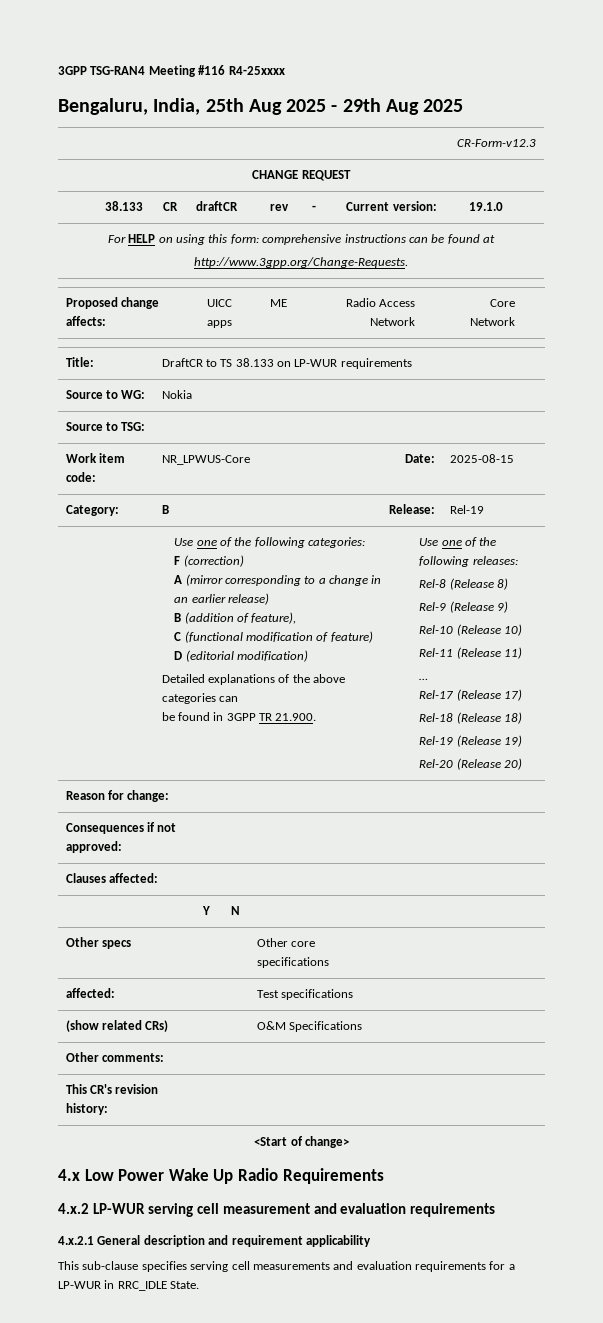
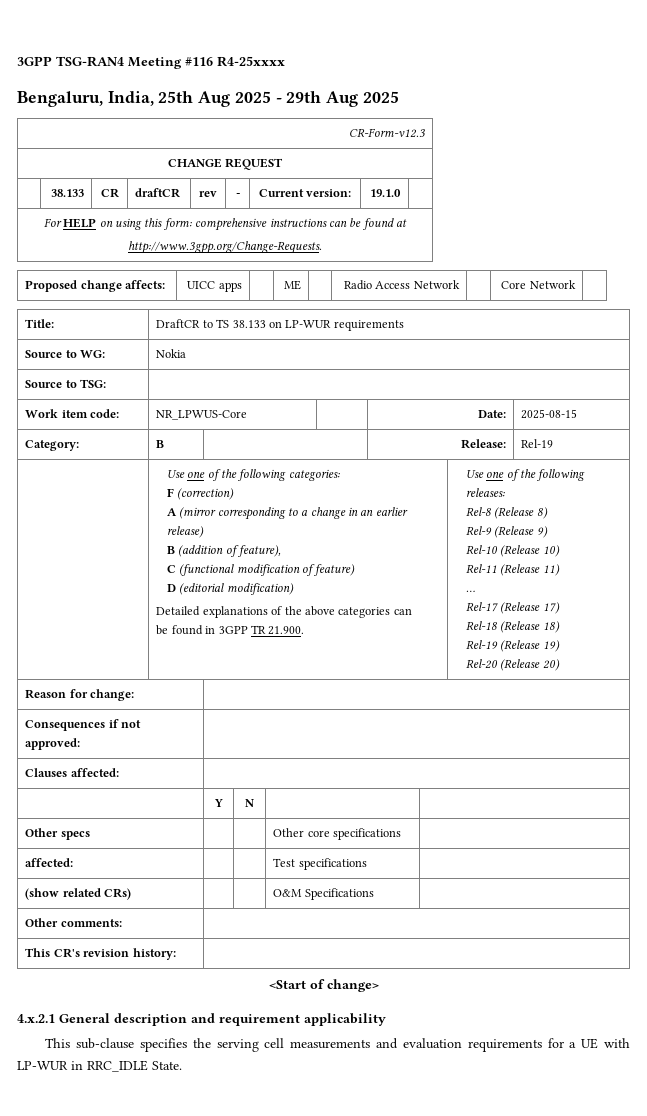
- 4.x Low Power Wake Up Radio Requirements
- 4.x.2 LP-WUR serving cell measurement and evaluation requirements
- This sub-clause specifies serving cell measurements and evaluation requirements for a LP-WUR in RRC_IDLE State.
+ This sub-clause specifies the serving cell measurements and evaluation requirements for a UE with LP-WUR in RRC_IDLE State.

